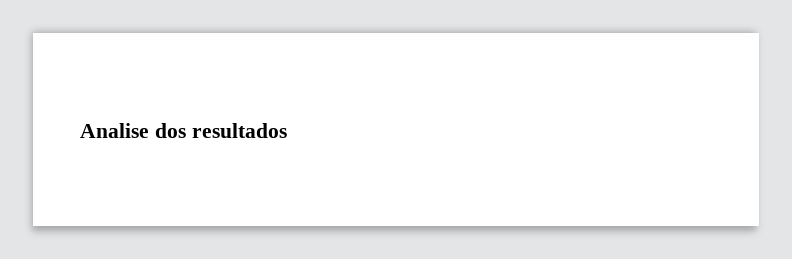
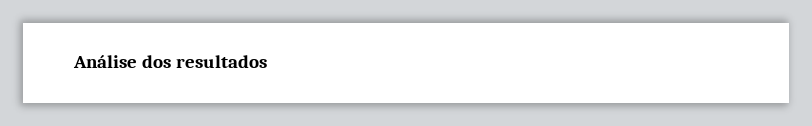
- Analise dos resultados
+ Análise dos resultados

